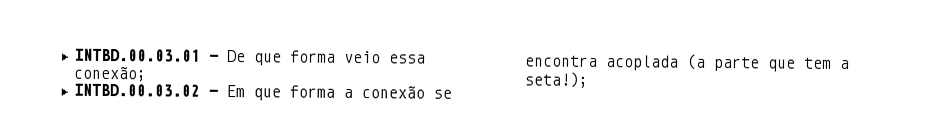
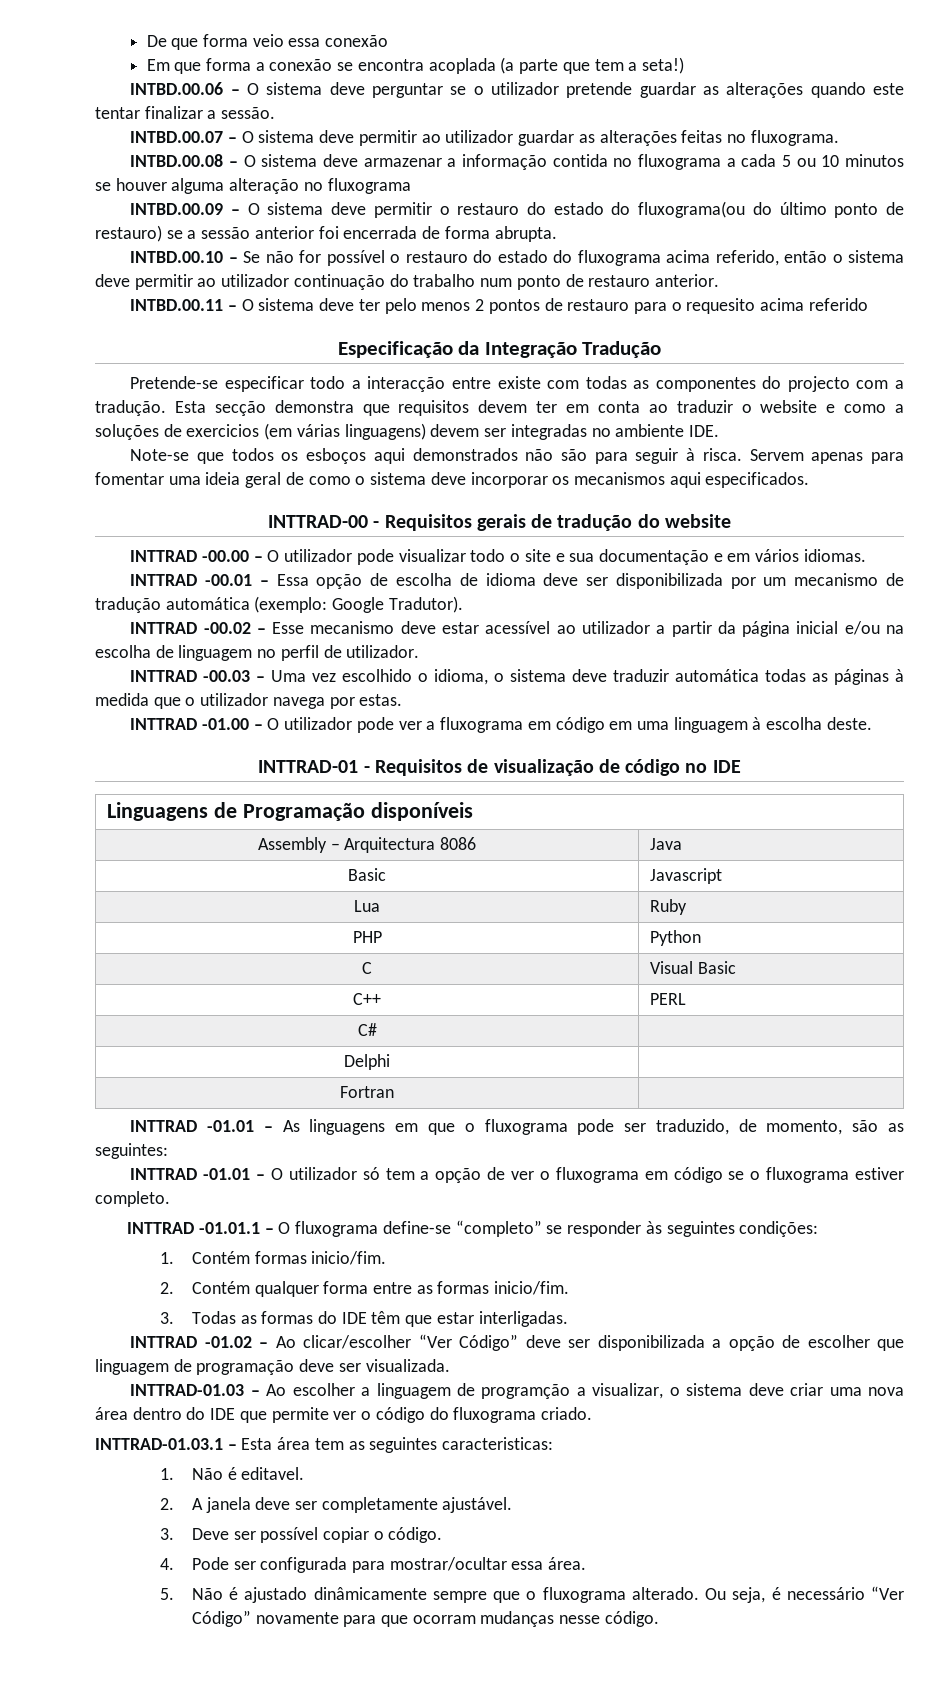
- INTBD.00.03.01 – De que forma veio essa conexão;
- INTBD.00.03.02 – Em que forma a conexão se encontra acoplada (a parte que tem a seta!);
+ De que forma veio essa conexão
+ Em que forma a conexão se encontra acoplada (a parte que tem a seta!)
+ INTBD.00.06 – O sistema deve perguntar se o utilizador pretende guardar as alterações quando este tentar finalizar a sessão.
+ INTBD.00.07 – O sistema deve permitir ao utilizador guardar as alterações feitas no fluxograma.
+ INTBD.00.08 – O sistema deve armazenar a informação contida no fluxograma a cada 5 ou 10 minutos se houver alguma alteração no fluxograma
+ INTBD.00.09 – O sistema deve permitir o restauro do estado do fluxograma(ou do último ponto de restauro) se a sessão anterior foi encerrada de forma abrupta.
+ INTBD.00.10 – Se não for possível o restauro do estado do fluxograma acima referido, então o sistema deve permitir ao utilizador continuação do trabalho num ponto de restauro anterior.
+ INTBD.00.11 – O sistema deve ter pelo menos 2 pontos de restauro para o requesito acima referido
+ Especificação da Integração Tradução
+ Pretende-se especificar todo a interacção entre existe com todas as componentes do projecto com a tradução. Esta secção demonstra que requisitos devem ter em conta ao traduzir o website e como a soluções de exercicios (em várias linguagens) devem ser integradas no ambiente IDE.
+ Note-se que todos os esboços aqui demonstrados não são para seguir à risca. Servem apenas para fomentar uma ideia geral de como o sistema deve incorporar os mecanismos aqui especificados.
+ INTTRAD-00 - Requisitos gerais de tradução do website
+ INTTRAD -00.00 – O utilizador pode visualizar todo o site e sua documentação e em vários idiomas.
+ INTTRAD -00.01 – Essa opção de escolha de idioma deve ser disponibilizada por um mecanismo de tradução automática (exemplo: Google Tradutor).
+ INTTRAD -00.02 – Esse mecanismo deve estar acessível ao utilizador a partir da página inicial e/ou na escolha de linguagem no perfil de utilizador.
+ INTTRAD -00.03 – Uma vez escolhido o idioma, o sistema deve traduzir automática todas as páginas à medida que o utilizador navega por estas.
+ INTTRAD -01.00 – O utilizador pode ver a fluxograma em código em uma linguagem à escolha deste.
+ INTTRAD-01 - Requisitos de visualização de código no IDE
+ Linguagens de Programação disponíveis
+ Assembly – Arquitectura 8086 | Java
+ Basic | Javascript
+ Lua | Ruby
+ PHP | Python
+ C | Visual Basic
+ C++ | PERL
+ C# |
+ Delphi |
+ Fortran |
+ INTTRAD -01.01 – As linguagens em que o fluxograma pode ser traduzido, de momento, são as seguintes:
+ INTTRAD -01.01 – O utilizador só tem a opção de ver o fluxograma em código se o fluxograma estiver completo.
+ INTTRAD -01.01.1 – O fluxograma define-se “completo” se responder às seguintes condições:
+ 1. Contém formas inicio/fim.
+ 2. Contém qualquer forma entre as formas inicio/fim.
+ 3. Todas as formas do IDE têm que estar interligadas.
+ INTTRAD -01.02 – Ao clicar/escolher “Ver Código” deve ser disponibilizada a opção de escolher que linguagem de programação deve ser visualizada.
+ INTTRAD-01.03 – Ao escolher a linguagem de programção a visualizar, o sistema deve criar uma nova área dentro do IDE que permite ver o código do fluxograma criado.
+ INTTRAD-01.03.1 – Esta área tem as seguintes caracteristicas:
+ 1. Não é editavel.
+ 2. A janela deve ser completamente ajustável.
+ 3. Deve ser possível copiar o código.
+ 4. Pode ser configurada para mostrar/ocultar essa área.
+ 5. Não é ajustado dinâmicamente sempre que o fluxograma alterado. Ou seja, é necessário “Ver Código” novamente para que ocorram mudanças nesse código.

